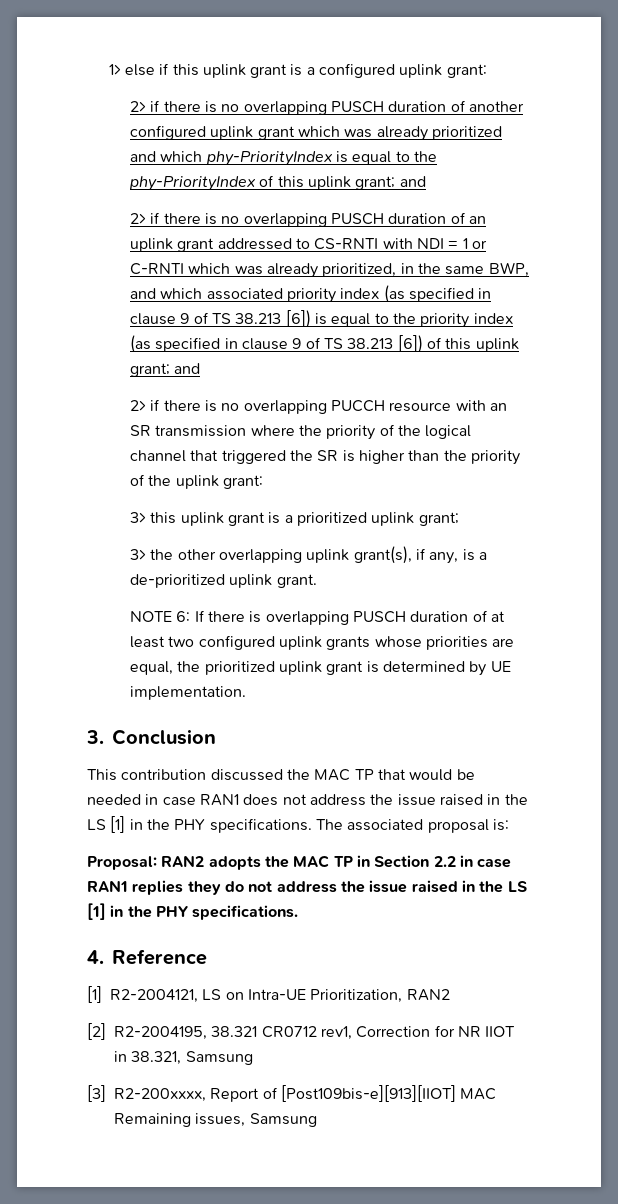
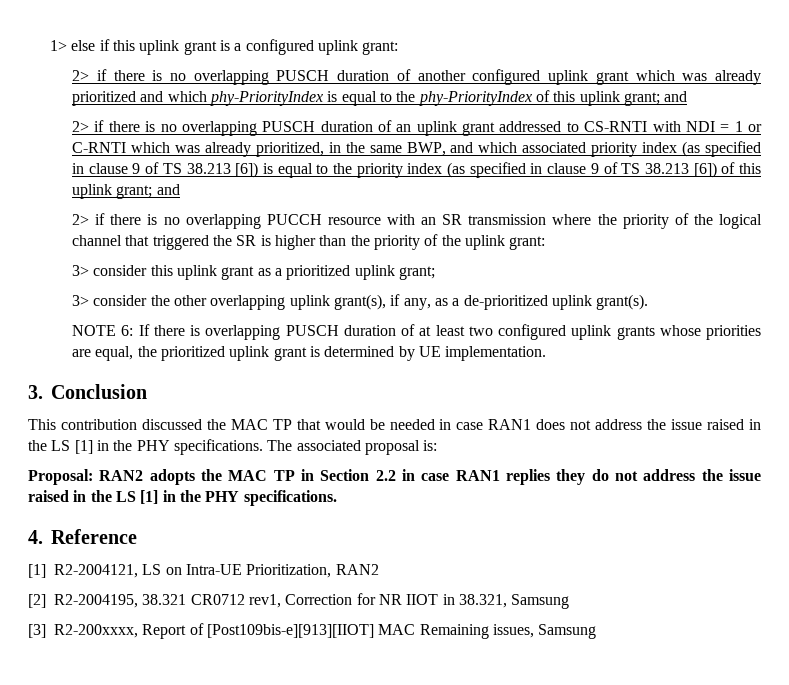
- 3> this uplink grant is a prioritized uplink grant;
+ 3> consider this uplink grant as a prioritized uplink grant;
- 3> the other overlapping uplink grant(s), if any, is a de-prioritized uplink grant.
+ 3> consider the other overlapping uplink grant(s), if any, as a de-prioritized uplink grant(s).

